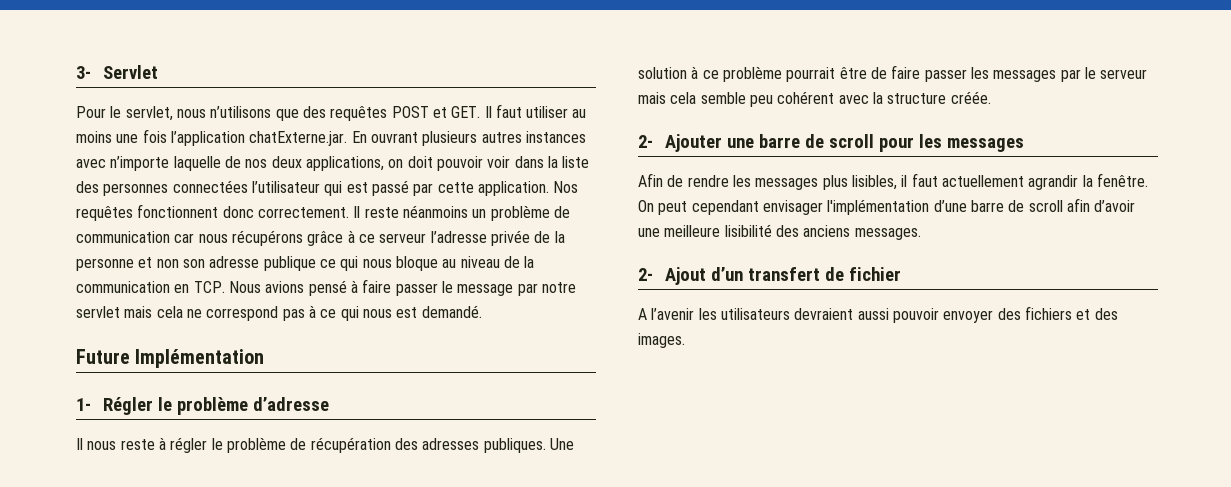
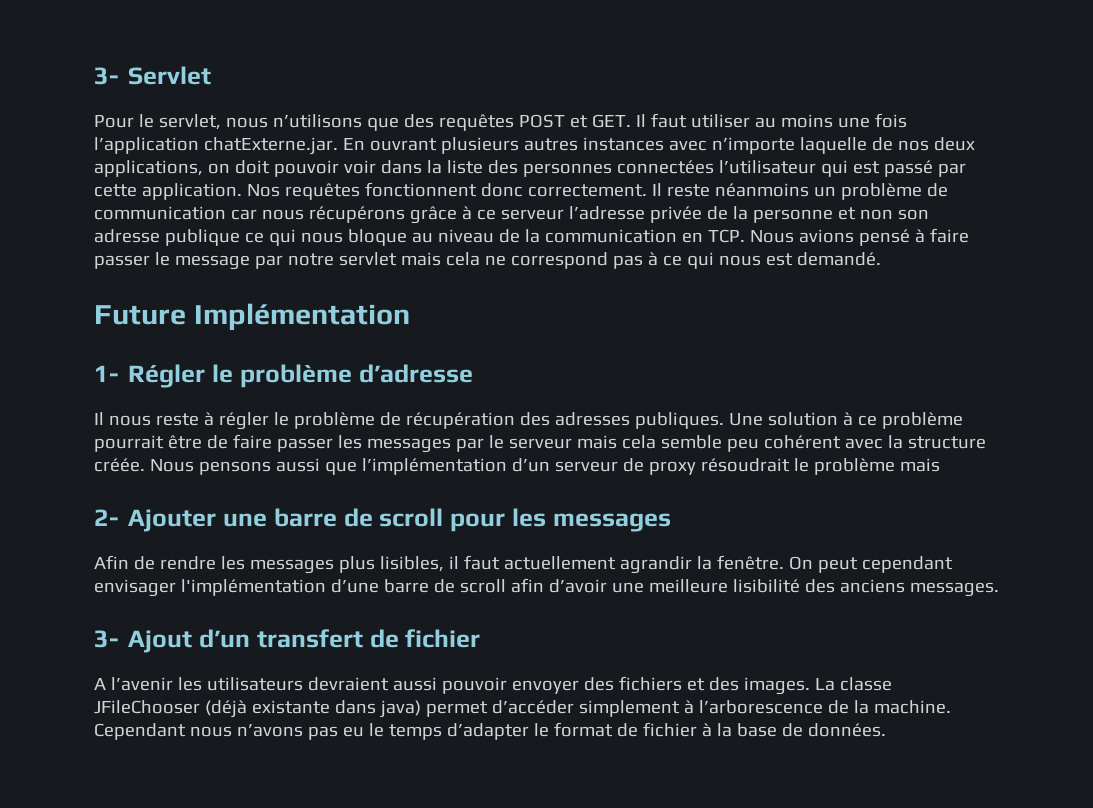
+ Nous pensons aussi que l’implémentation d’un serveur de proxy résoudrait le problème mais
- 2- Ajout d’un transfert de fichier
+ 3- Ajout d’un transfert de fichier
+ La classe JFileChooser (déjà existante dans java) permet d’accéder simplement à l’arborescence de la machine. Cependant nous n’avons pas eu le temps d’adapter le format de fichier à la base de données.

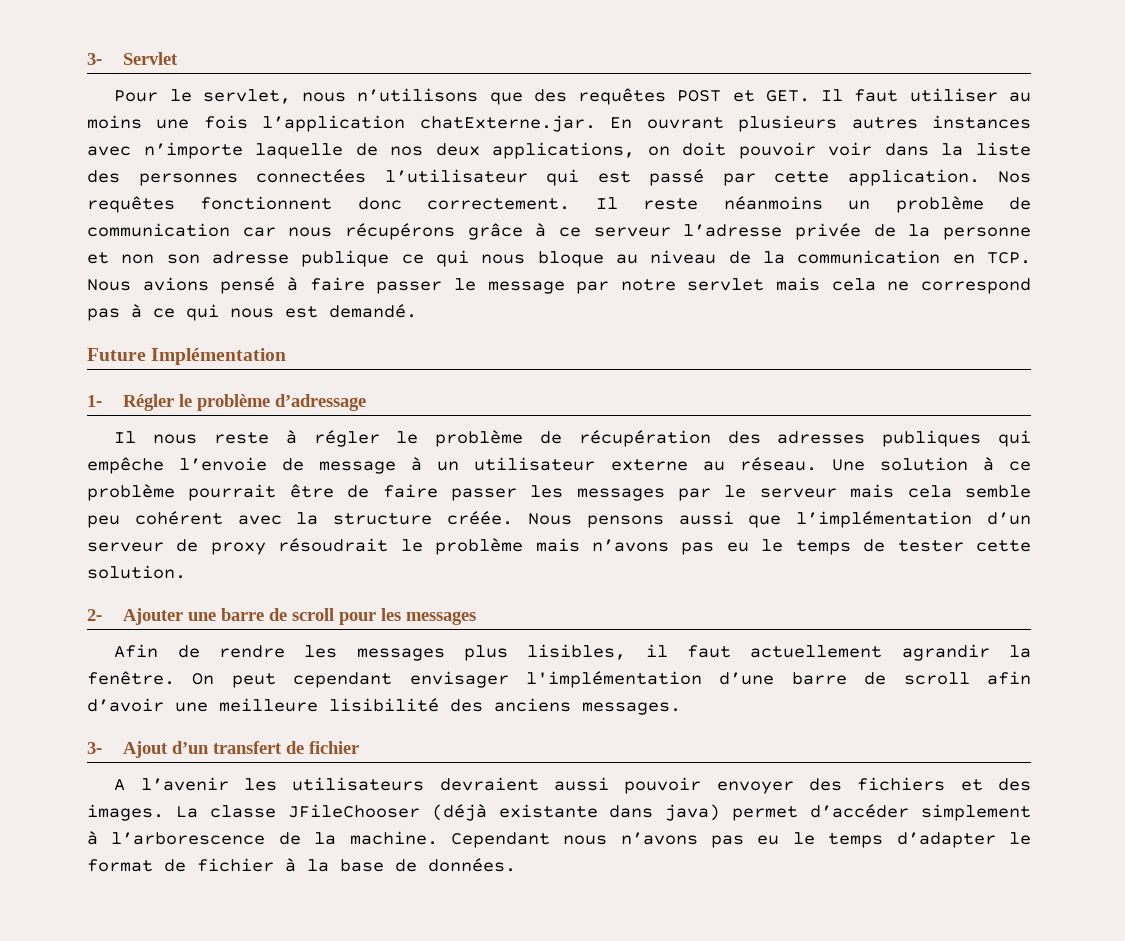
- 1- Régler le problème d’adresse
+ 1- Régler le problème d’adressage
- Il nous reste à régler le problème de récupération des adresses publiques.
+ Il nous reste à régler le problème de récupération des adresses publiques qui empêche l’envoie de message à un utilisateur externe au réseau.
- Nous pensons aussi que l’implémentation d’un serveur de proxy résoudrait le problème mais
+ Nous pensons aussi que l’implémentation d’un serveur de proxy résoudrait le problème mais n’avons pas eu le temps de tester cette solution.

